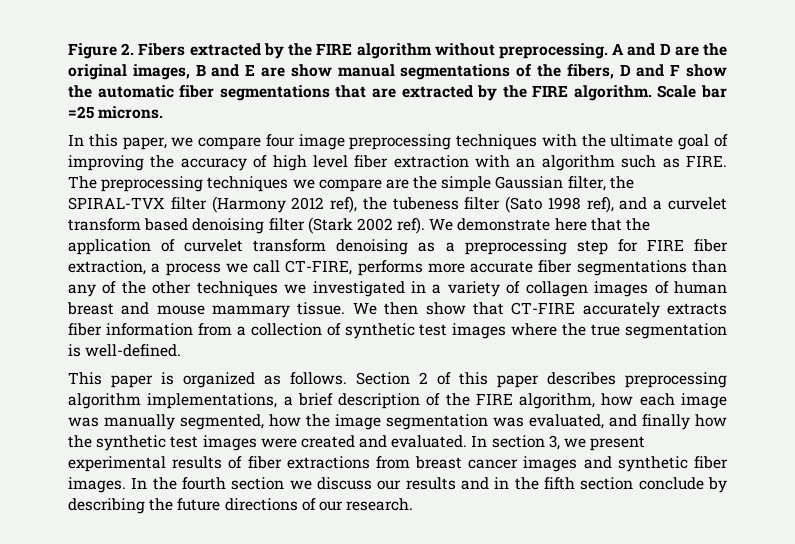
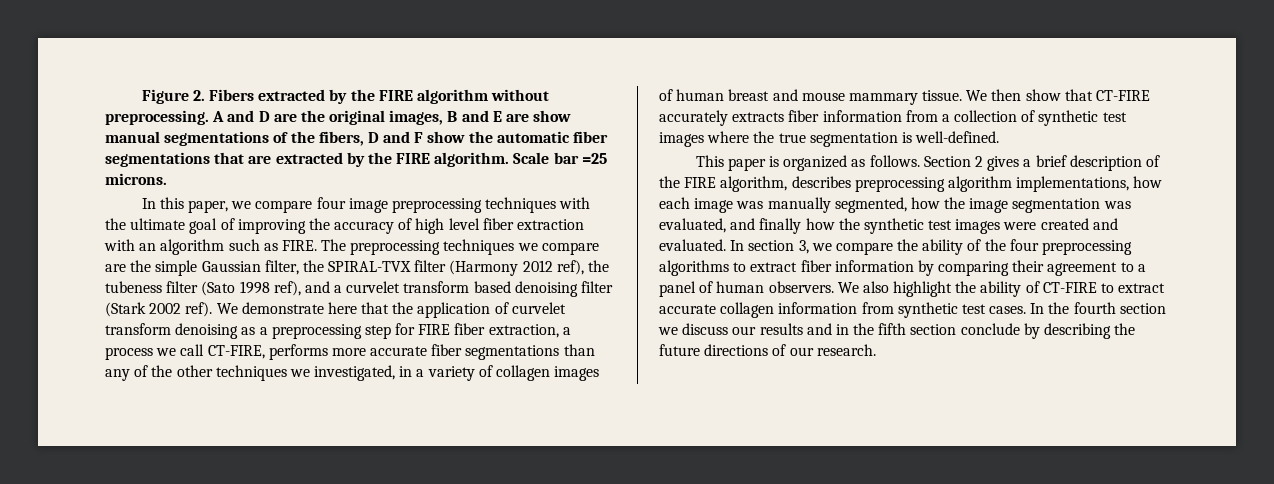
- We demonstrate here that the application of curvelet transform denoising as a preprocessing step for FIRE fiber extraction, a process we call CT-FIRE, performs more accurate fiber segmentations than any of the other techniques we investigated in a variety of collagen images of human breast and mouse mammary tissue.
+ We demonstrate here that the application of curvelet transform denoising as a preprocessing step for FIRE fiber extraction, a process we call CT-FIRE, performs more accurate fiber segmentations than any of the other techniques we investigated, in a variety of collagen images of human breast and mouse mammary tissue.
- Section 2 of this paper describes preprocessing algorithm implementations, a brief description of the FIRE algorithm, how each image was manually segmented, how the image segmentation was evaluated, and finally how the synthetic test images were created and evaluated.
+ Section 2 gives a brief description of the FIRE algorithm, describes preprocessing algorithm implementations, how each image was manually segmented, how the image segmentation was evaluated, and finally how the synthetic test images were created and evaluated.
- In section 3, we present experimental results of fiber extractions from breast cancer images and synthetic fiber images.
+ In section 3, we compare the ability of the four preprocessing algorithms to extract fiber information by comparing their agreement to a panel of human observers. We also highlight the ability of CT-FIRE to extract accurate collagen information from synthetic test cases.

